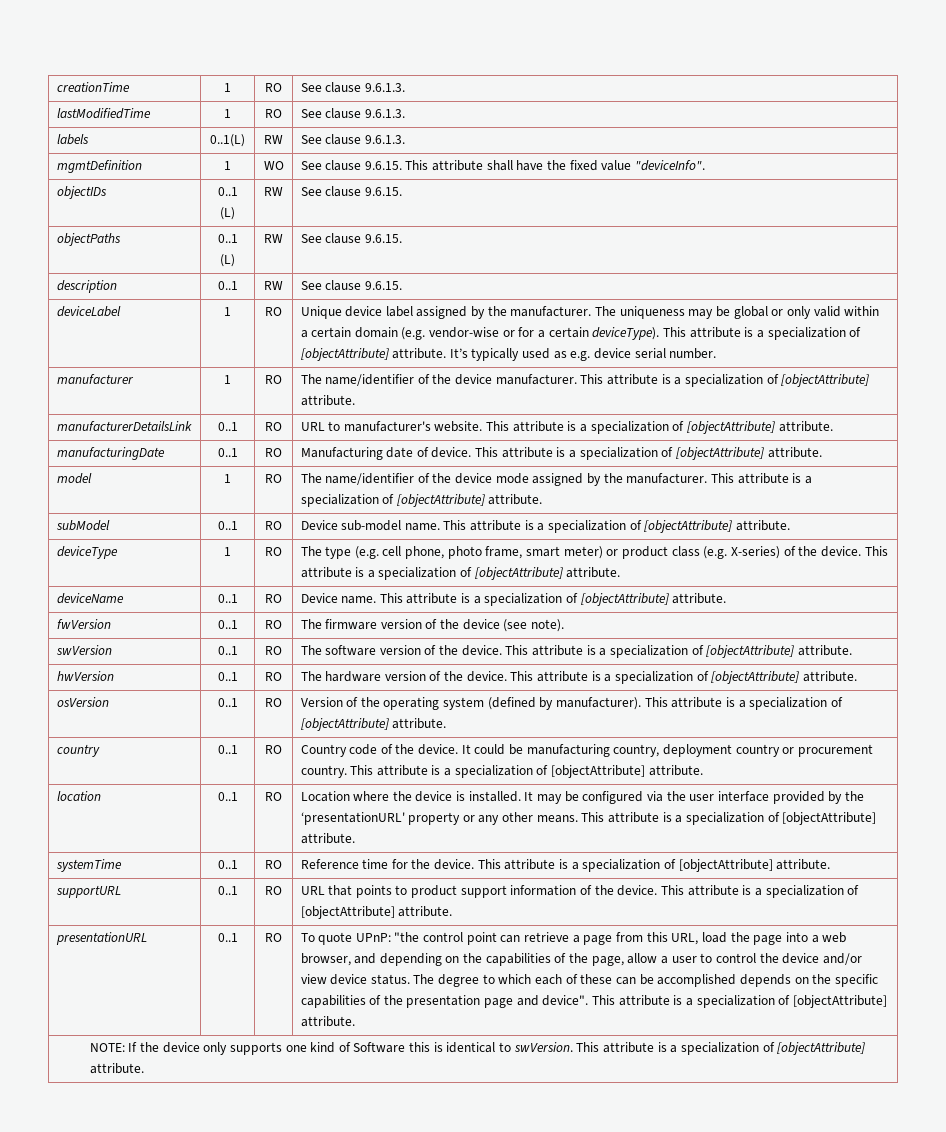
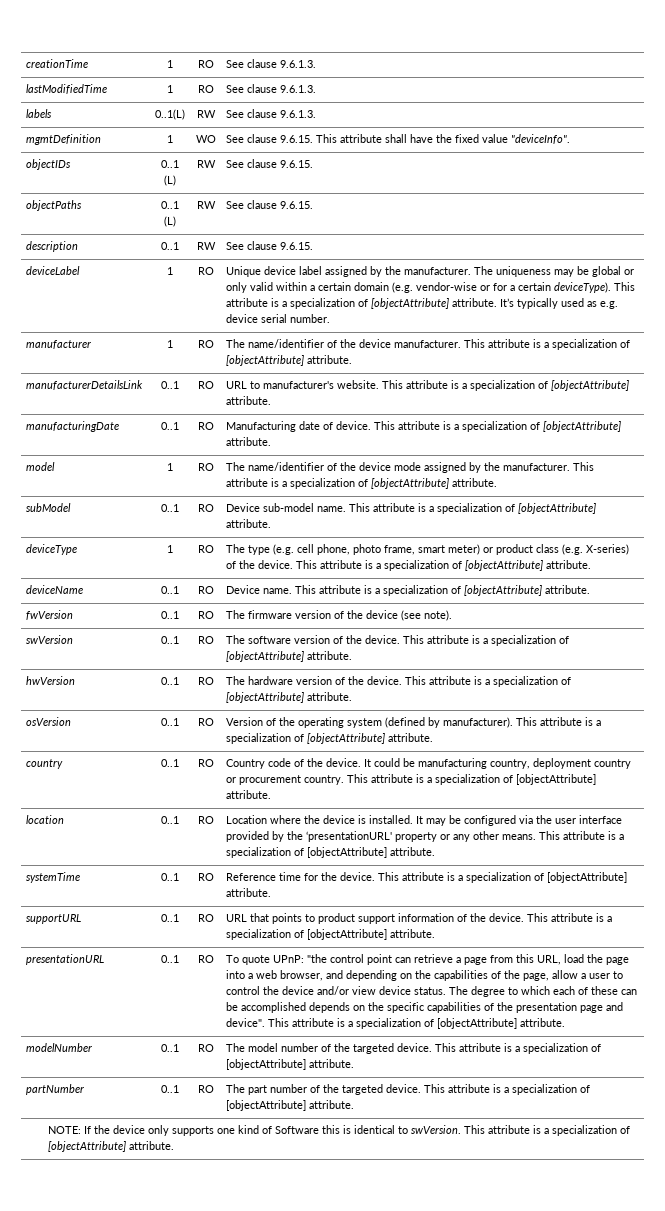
+ modelNumber | 0..1 | RO | The model number of the targeted device. This attribute is a specialization of [objectAttribute] attribute.
+ partNumber | 0..1 | RO | The part number of the targeted device. This attribute is a specialization of [objectAttribute] attribute.

